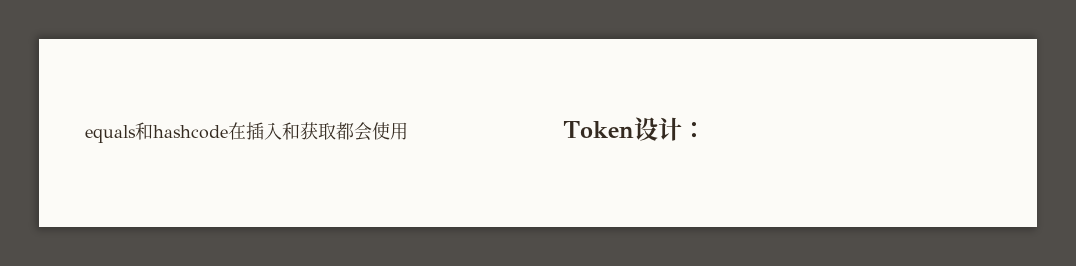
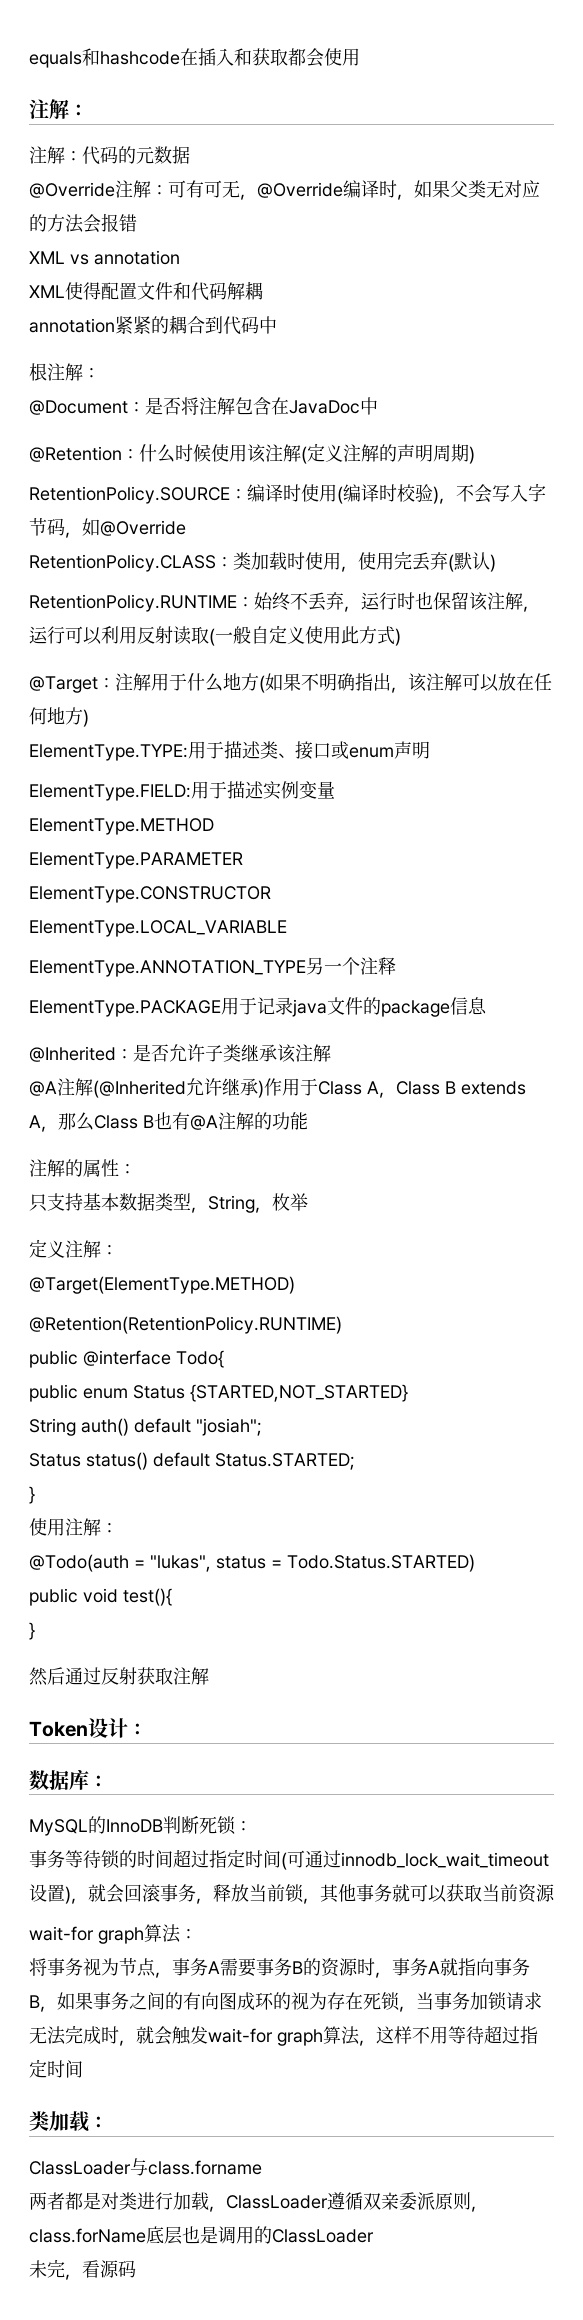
  equals和hashcode在插入和获取都会使用
+ 注解：
+ 注解：代码的元数据
+ @Override注解：可有可无，@Override编译时，如果父类无对应的方法会报错
+ XML vs annotation
+ XML使得配置文件和代码解耦
+ annotation紧紧的耦合到代码中
+ 根注解：
+ @Document：是否将注解包含在JavaDoc中
+ @Retention：什么时候使用该注解(定义注解的声明周期)
+ RetentionPolicy.SOURCE：编译时使用(编译时校验)，不会写入字节码，如@Override
+ RetentionPolicy.CLASS：类加载时使用，使用完丢弃(默认)
+ RetentionPolicy.RUNTIME：始终不丢弃，运行时也保留该注解，运行可以利用反射读取(一般自定义使用此方式)
+ @Target：注解用于什么地方(如果不明确指出，该注解可以放在任何地方)
+ ElementType.TYPE:用于描述类、接口或enum声明
+ ElementType.FIELD:用于描述实例变量
+ ElementType.METHOD
+ ElementType.PARAMETER
+ ElementType.CONSTRUCTOR
+ ElementType.LOCAL_VARIABLE
+ ElementType.ANNOTATION_TYPE另一个注释
+ ElementType.PACKAGE用于记录java文件的package信息
+ @Inherited：是否允许子类继承该注解
+ @A注解(@Inherited允许继承)作用于Class A，Class B extends A，那么Class B也有@A注解的功能
+ 注解的属性：
+ 只支持基本数据类型，String，枚举
+ 定义注解：
+ @Target(ElementType.METHOD)
+ @Retention(RetentionPolicy.RUNTIME)
+ public @interface Todo{
+ public enum Status {STARTED,NOT_STARTED}
+ String auth() default "josiah";
+ Status status() default Status.STARTED;
+ }
+ 使用注解：
+ @Todo(auth = "lukas", status = Todo.Status.STARTED)
+ public void test(){
+ }
+ 然后通过反射获取注解
  Token设计：
+ 数据库：
+ MySQL的InnoDB判断死锁：
+ 事务等待锁的时间超过指定时间(可通过innodb_lock_wait_timeout设置)，就会回滚事务，释放当前锁，其他事务就可以获取当前资源
+ wait-for graph算法：
+ 将事务视为节点，事务A需要事务B的资源时，事务A就指向事务B，如果事务之间的有向图成环的视为存在死锁，当事务加锁请求无法完成时，就会触发wait-for graph算法，这样不用等待超过指定时间
+ 类加载：
+ ClassLoader与class.forname
+ 两者都是对类进行加载，ClassLoader遵循双亲委派原则，class.forName底层也是调用的ClassLoader
+ 未完，看源码

